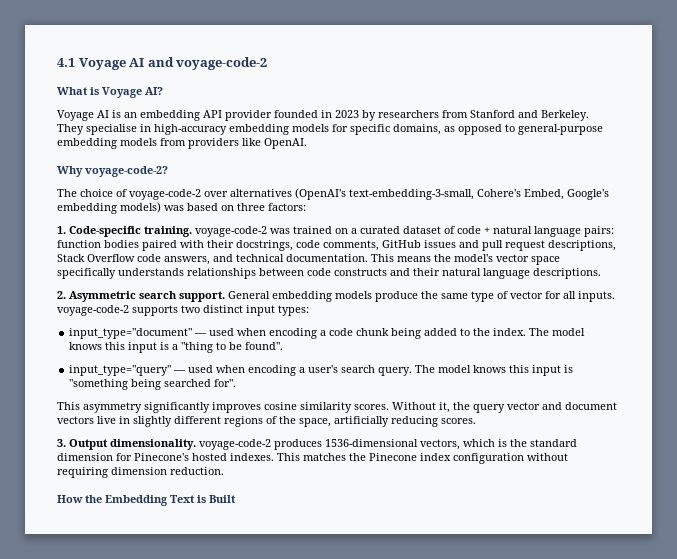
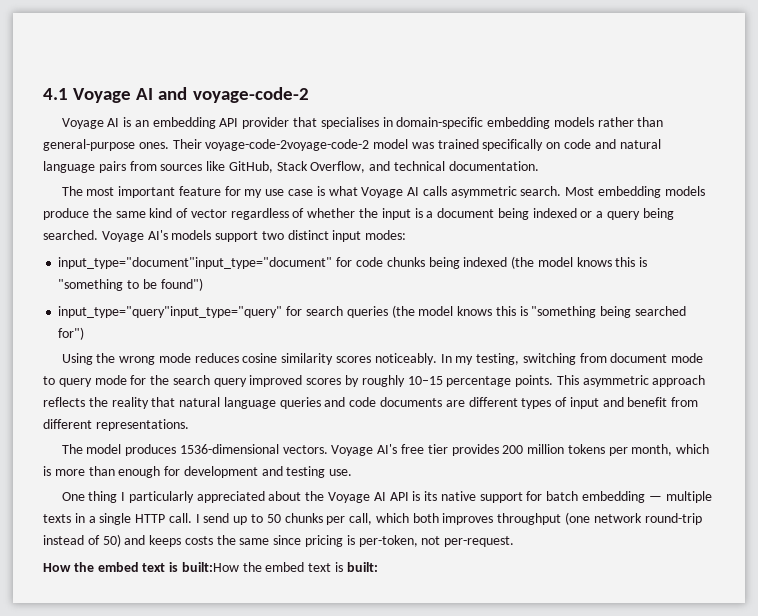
- What is Voyage AI?
- Voyage AI is an embedding API provider founded in 2023 by researchers from Stanford and Berkeley. They specialise in high-accuracy embedding models for specific domains, as opposed to general-purpose embedding models from providers like OpenAI.
- Why voyage-code-2?
- The choice of voyage-code-2 over alternatives (OpenAI's text-embedding-3-small, Cohere's Embed, Google's embedding models) was based on three factors:
- 1. Code-specific training. voyage-code-2 was trained on a curated dataset of code + natural language pairs: function bodies paired with their docstrings, code comments, GitHub issues and pull request descriptions, Stack Overflow code answers, and technical documentation. This means the model's vector space specifically understands relationships between code constructs and their natural language descriptions.
- 2. Asymmetric search support. General embedding models produce the same type of vector for all inputs. voyage-code-2 supports two distinct input types:
- input_type="document" — used when encoding a code chunk being added to the index. The model knows this input is a "thing to be found".
- input_type="query" — used when encoding a user's search query. The model knows this input is "something being searched for".
- This asymmetry significantly improves cosine similarity scores. Without it, the query vector and document vectors live in slightly different regions of the space, artificially reducing scores.
- 3. Output dimensionality. voyage-code-2 produces 1536-dimensional vectors, which is the standard dimension for Pinecone's hosted indexes. This matches the Pinecone index configuration without requiring dimension reduction.
- How the Embedding Text is Built
+ Voyage AI is an embedding API provider that specialises in domain-specific embedding models rather than general-purpose ones. Their voyage-code-2voyage-code-2 model was trained specifically on code and natural language pairs from sources like GitHub, Stack Overflow, and technical documentation.
+ The most important feature for my use case is what Voyage AI calls asymmetric search. Most embedding models produce the same kind of vector regardless of whether the input is a document being indexed or a query being searched. Voyage AI's models support two distinct input modes:
+ input_type="document"input_type="document" for code chunks being indexed (the model knows this is "something to be found")
+ input_type="query"input_type="query" for search queries (the model knows this is "something being searched for")
+ Using the wrong mode reduces cosine similarity scores noticeably. In my testing, switching from document mode to query mode for the search query improved scores by roughly 10–15 percentage points. This asymmetric approach reflects the reality that natural language queries and code documents are different types of input and benefit from different representations.
+ The model produces 1536-dimensional vectors. Voyage AI's free tier provides 200 million tokens per month, which is more than enough for development and testing use.
+ One thing I particularly appreciated about the Voyage AI API is its native support for batch embedding — multiple texts in a single HTTP call. I send up to 50 chunks per call, which both improves throughput (one network round-trip instead of 50) and keeps costs the same since pricing is per-token, not per-request.
+ How the embed text is built:How the embed text is built:

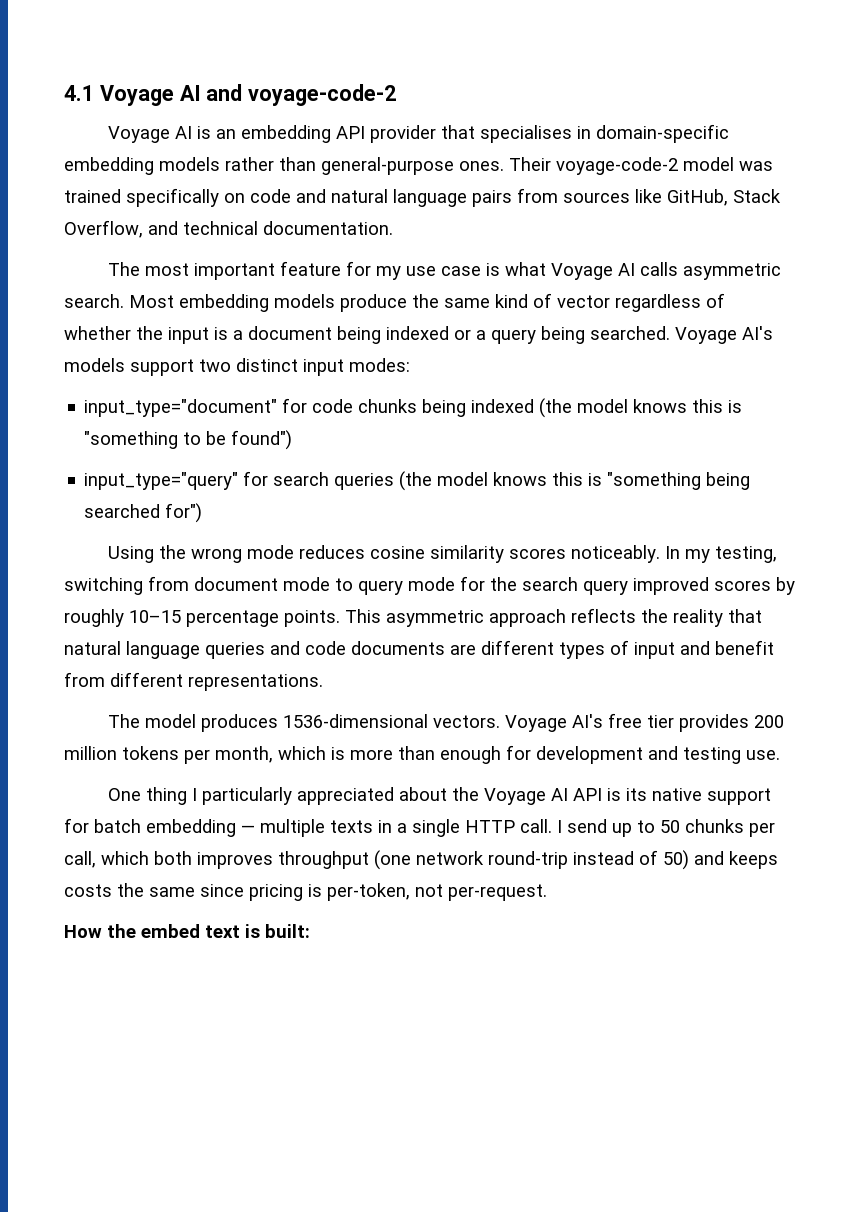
- Their voyage-code-2voyage-code-2 model was trained specifically on code and natural language pairs from sources like GitHub, Stack Overflow, and technical documentation.
+ Their voyage-code-2 model was trained specifically on code and natural language pairs from sources like GitHub, Stack Overflow, and technical documentation.
- input_type="document"input_type="document" for code chunks being indexed (the model knows this is "something to be found")
+ input_type="document" for code chunks being indexed (the model knows this is "something to be found")
- input_type="query"input_type="query" for search queries (the model knows this is "something being searched for")
+ input_type="query" for search queries (the model knows this is "something being searched for")
- How the embed text is built:How the embed text is built:
+ How the embed text is built:

